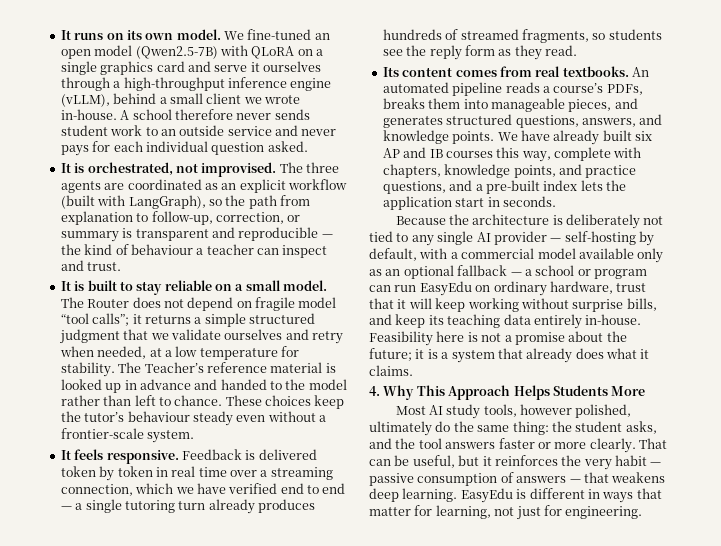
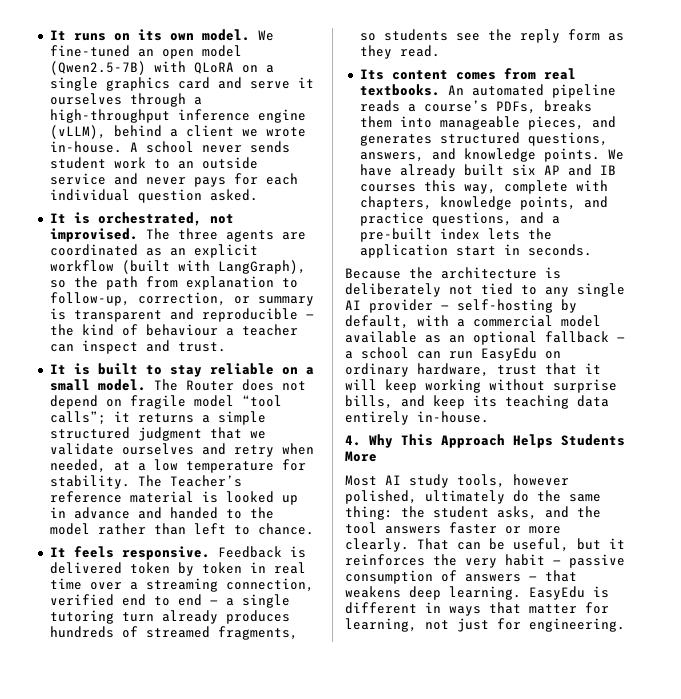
- We fine-tuned an open model (Qwen2.5-7B) with QLoRA on a single graphics card and serve it ourselves through a high-throughput inference engine (vLLM), behind a small client we wrote in-house.
+ We fine-tuned an open model (Qwen2.5-7B) with QLoRA on a single graphics card and serve it ourselves through a high-throughput inference engine (vLLM), behind a client we wrote in-house.
- A school therefore never sends student work to an outside service and never pays for each individual question asked.
+ A school never sends student work to an outside service and never pays for each individual question asked.
- These choices keep the tutor’s behaviour steady even without a frontier-scale system.
- Feedback is delivered token by token in real time over a streaming connection, which we have verified end to end — a single tutoring turn already produces hundreds of streamed fragments, so students see the reply form as they read.
+ Feedback is delivered token by token in real time over a streaming connection, verified end to end — a single tutoring turn already produces hundreds of streamed fragments, so students see the reply form as they read.
- Because the architecture is deliberately not tied to any single AI provider — self-hosting by default, with a commercial model available only as an optional fallback — a school or program can run EasyEdu on ordinary hardware, trust that it will keep working without surprise bills, and keep its teaching data entirely in-house. Feasibility here is not a promise about the future; it is a system that already does what it claims.
+ Because the architecture is deliberately not tied to any single AI provider — self-hosting by default, with a commercial model available as an optional fallback — a school can run EasyEdu on ordinary hardware, trust that it will keep working without surprise bills, and keep its teaching data entirely in-house.

